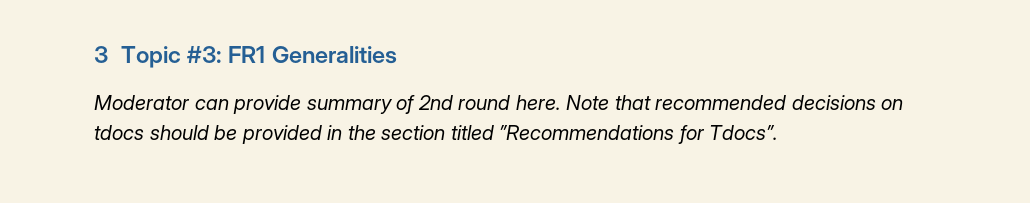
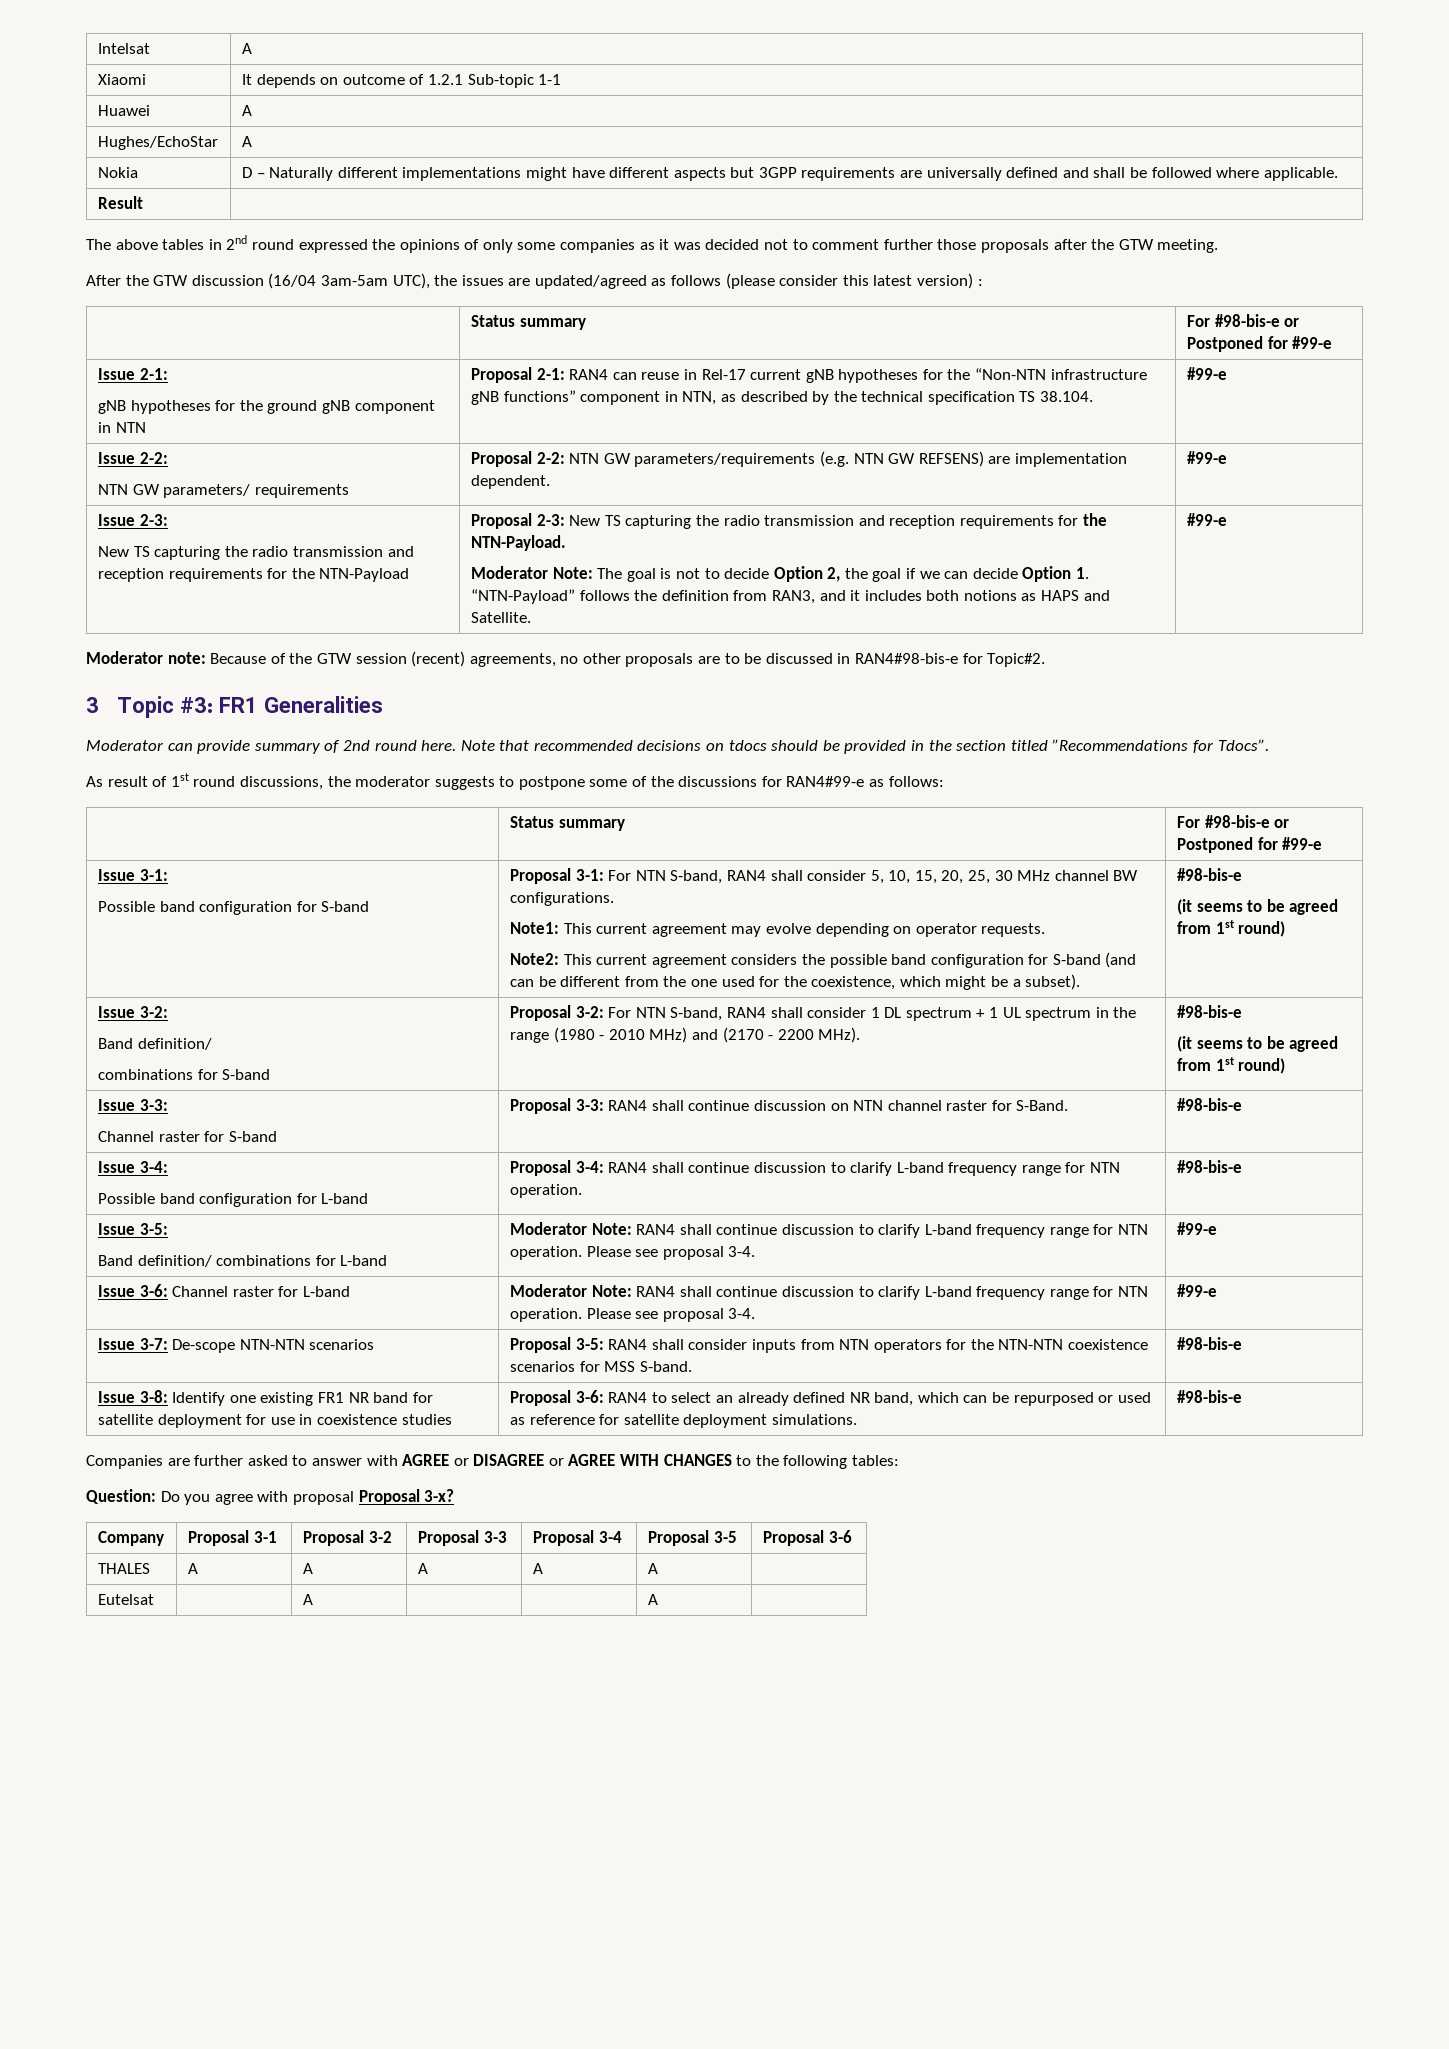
+ Intelsat | A
+ Xiaomi | It depends on outcome of 1.2.1 Sub-topic 1-1
+ Huawei | A
+ Hughes/EchoStar | A
+ Nokia | D – Naturally different implementations might have different aspects but 3GPP requirements are universally defined and shall be followed where applicable.
+ Result |
+ The above tables in 2nd round expressed the opinions of only some companies as it was decided not to comment further those proposals after the GTW meeting.
+ After the GTW discussion (16/04 3am-5am UTC), the issues are updated/agreed as follows (please consider this latest version) :
+ | Status summary | For #98-bis-e or Postponed for #99-e
+ Issue 2-1:
+ gNB hypotheses for the ground gNB component in NTN | Proposal 2-1: RAN4 can reuse in Rel-17 current gNB hypotheses for the “Non-NTN infrastructure gNB functions” component in NTN, as described by the technical specification TS 38.104. | #99-e
+ Issue 2-2:
+ NTN GW parameters/ requirements | Proposal 2-2: NTN GW parameters/requirements (e.g. NTN GW REFSENS) are implementation dependent. | #99-e
+ Issue 2-3:
+ New TS capturing the radio transmission and reception requirements for the NTN-Payload | Proposal 2-3: New TS capturing the radio transmission and reception requirements for the NTN-Payload.
+ Moderator Note: The goal is not to decide Option 2, the goal if we can decide Option 1. “NTN-Payload” follows the definition from RAN3, and it includes both notions as HAPS and Satellite. | #99-e
+ Moderator note: Because of the GTW session (recent) agreements, no other proposals are to be discussed in RAN4#98-bis-e for Topic#2.
+ As result of 1st round discussions, the moderator suggests to postpone some of the discussions for RAN4#99-e as follows:
+ | Status summary | For #98-bis-e or Postponed for #99-e
+ Issue 3-1:
+ Possible band configuration for S-band | Proposal 3-1: For NTN S-band, RAN4 shall consider 5, 10, 15, 20, 25, 30 MHz channel BW configurations.
+ Note1: This current agreement may evolve depending on operator requests.
+ Note2: This current agreement considers the possible band configuration for S-band (and can be different from the one used for the coexistence, which might be a subset). | #98-bis-e
+ (it seems to be agreed from 1st round)
+ Issue 3-2:
+ Band definition/
+ combinations for S-band | Proposal 3-2: For NTN S-band, RAN4 shall consider 1 DL spectrum + 1 UL spectrum in the range (1980 - 2010 MHz) and (2170 - 2200 MHz). | #98-bis-e
+ (it seems to be agreed from 1st round)
+ Issue 3-3:
+ Channel raster for S-band | Proposal 3-3: RAN4 shall continue discussion on NTN channel raster for S-Band. | #98-bis-e
+ Issue 3-4:
+ Possible band configuration for L-band | Proposal 3-4: RAN4 shall continue discussion to clarify L-band frequency range for NTN operation. | #98-bis-e
+ Issue 3-5:
+ Band definition/ combinations for L-band | Moderator Note: RAN4 shall continue discussion to clarify L-band frequency range for NTN operation. Please see proposal 3-4. | #99-e
+ Issue 3-6: Channel raster for L-band | Moderator Note: RAN4 shall continue discussion to clarify L-band frequency range for NTN operation. Please see proposal 3-4. | #99-e
+ Issue 3-7: De-scope NTN-NTN scenarios | Proposal 3-5: RAN4 shall consider inputs from NTN operators for the NTN-NTN coexistence scenarios for MSS S-band. | #98-bis-e
+ Issue 3-8: Identify one existing FR1 NR band for satellite deployment for use in coexistence studies | Proposal 3-6: RAN4 to select an already defined NR band, which can be repurposed or used as reference for satellite deployment simulations. | #98-bis-e
+ Companies are further asked to answer with AGREE or DISAGREE or AGREE WITH CHANGES to the following tables:
+ Question: Do you agree with proposal Proposal 3-x?
+ Company | Proposal 3-1 | Proposal 3-2 | Proposal 3-3 | Proposal 3-4 | Proposal 3-5 | Proposal 3-6
+ THALES | A | A | A | A | A |
+ Eutelsat | | A | | | A |

